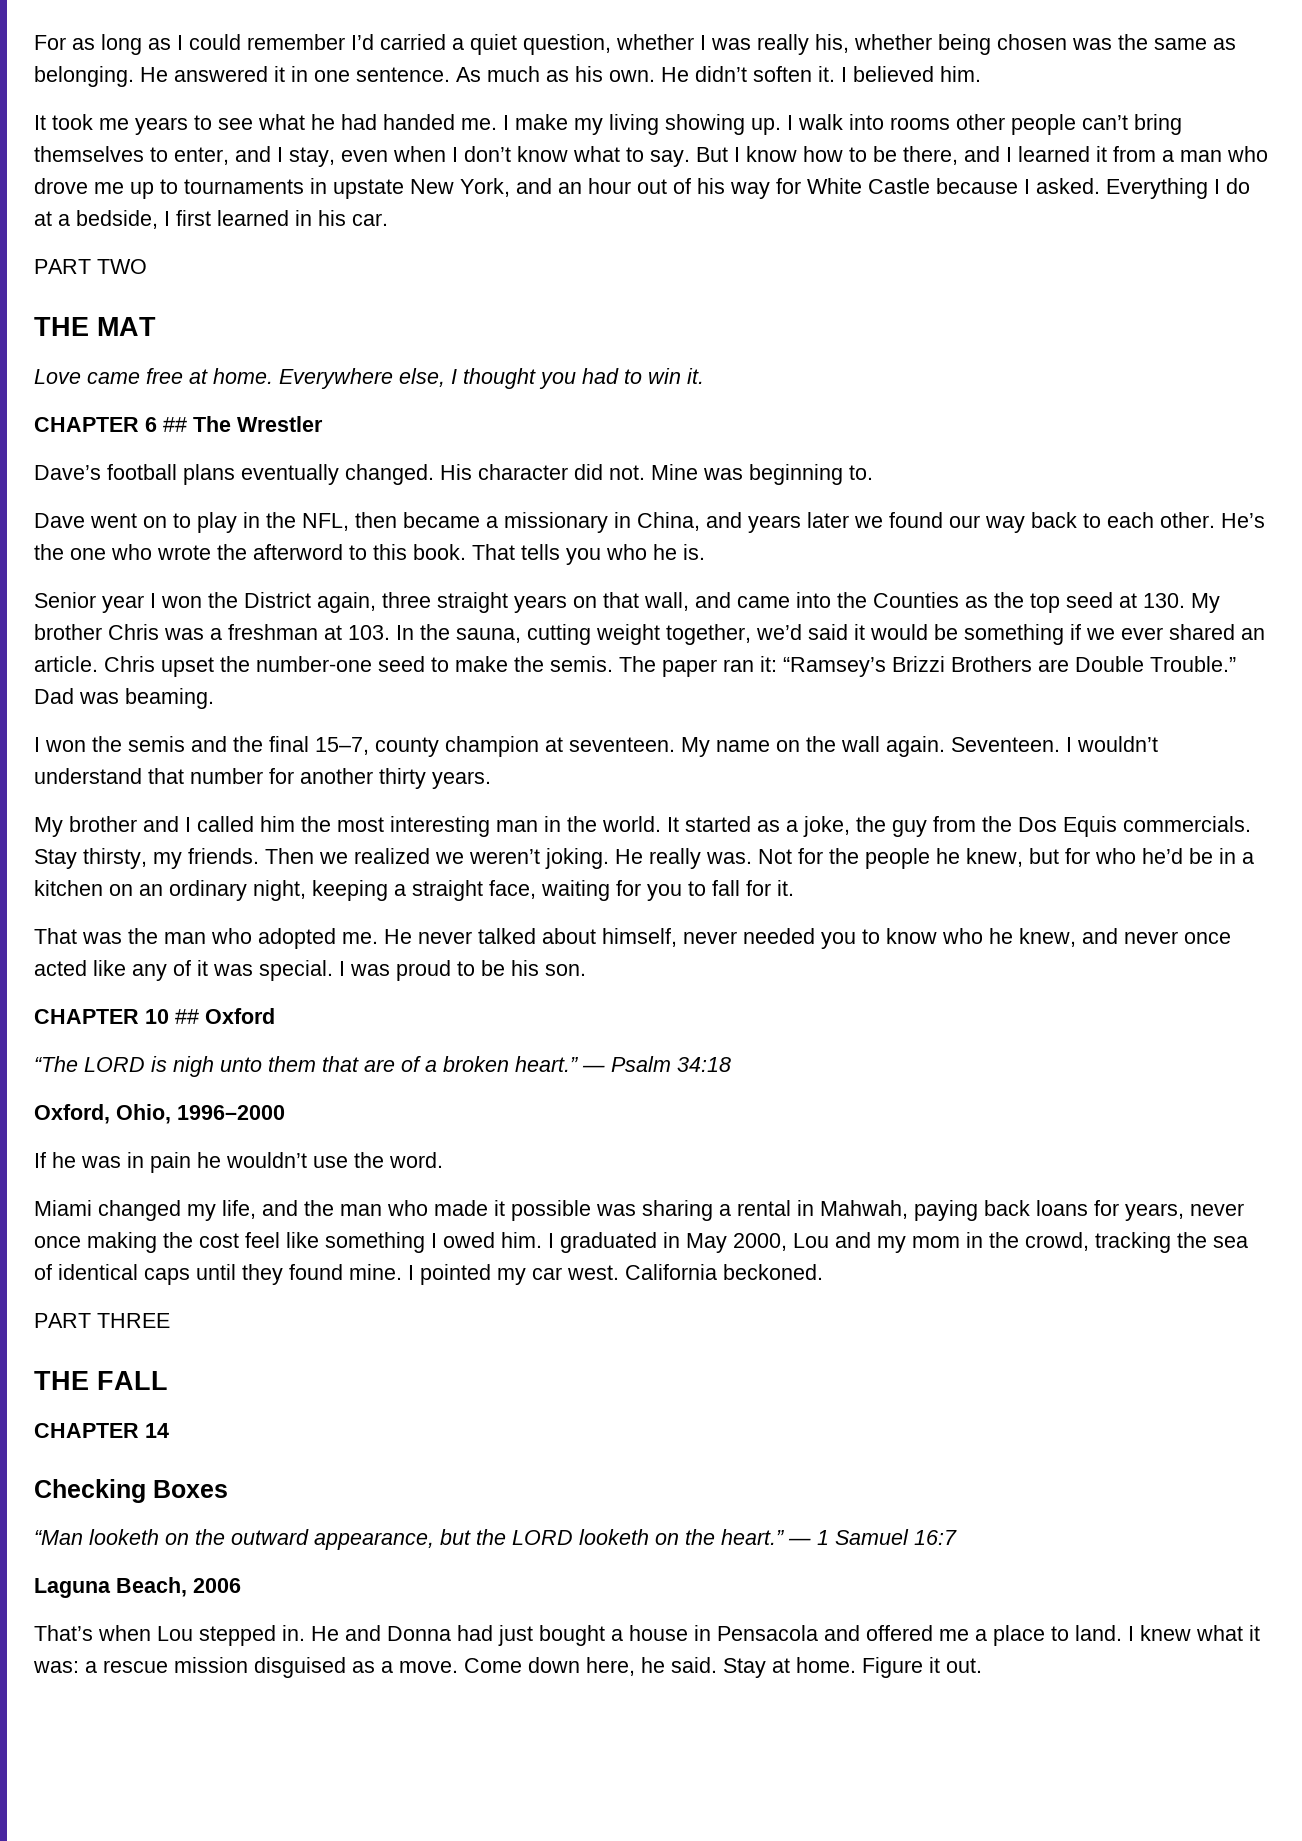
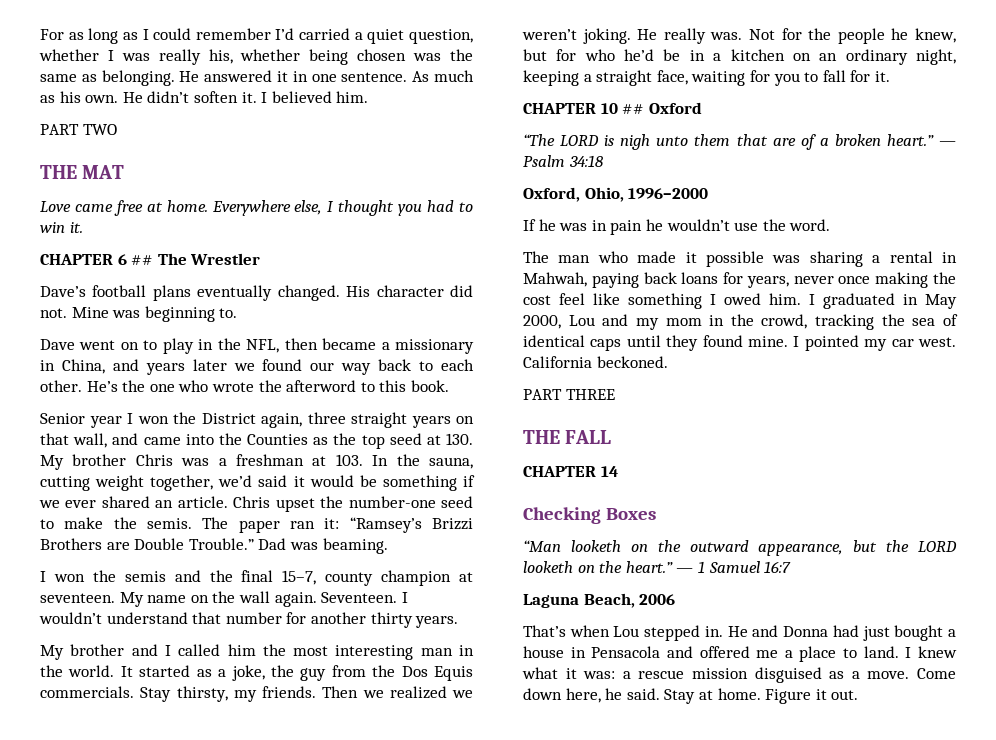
- It took me years to see what he had handed me. I make my living showing up. I walk into rooms other people can’t bring themselves to enter, and I stay, even when I don’t know what to say. But I know how to be there, and I learned it from a man who drove me up to tournaments in upstate New York, and an hour out of his way for White Castle because I asked. Everything I do at a bedside, I first learned in his car.
- That tells you who he is.
- That was the man who adopted me. He never talked about himself, never needed you to know who he knew, and never once acted like any of it was special. I was proud to be his son.
- Miami changed my life, and the man who made it possible was sharing a rental in Mahwah, paying back loans for years, never once making the cost feel like something I owed him.
+ The man who made it possible was sharing a rental in Mahwah, paying back loans for years, never once making the cost feel like something I owed him.

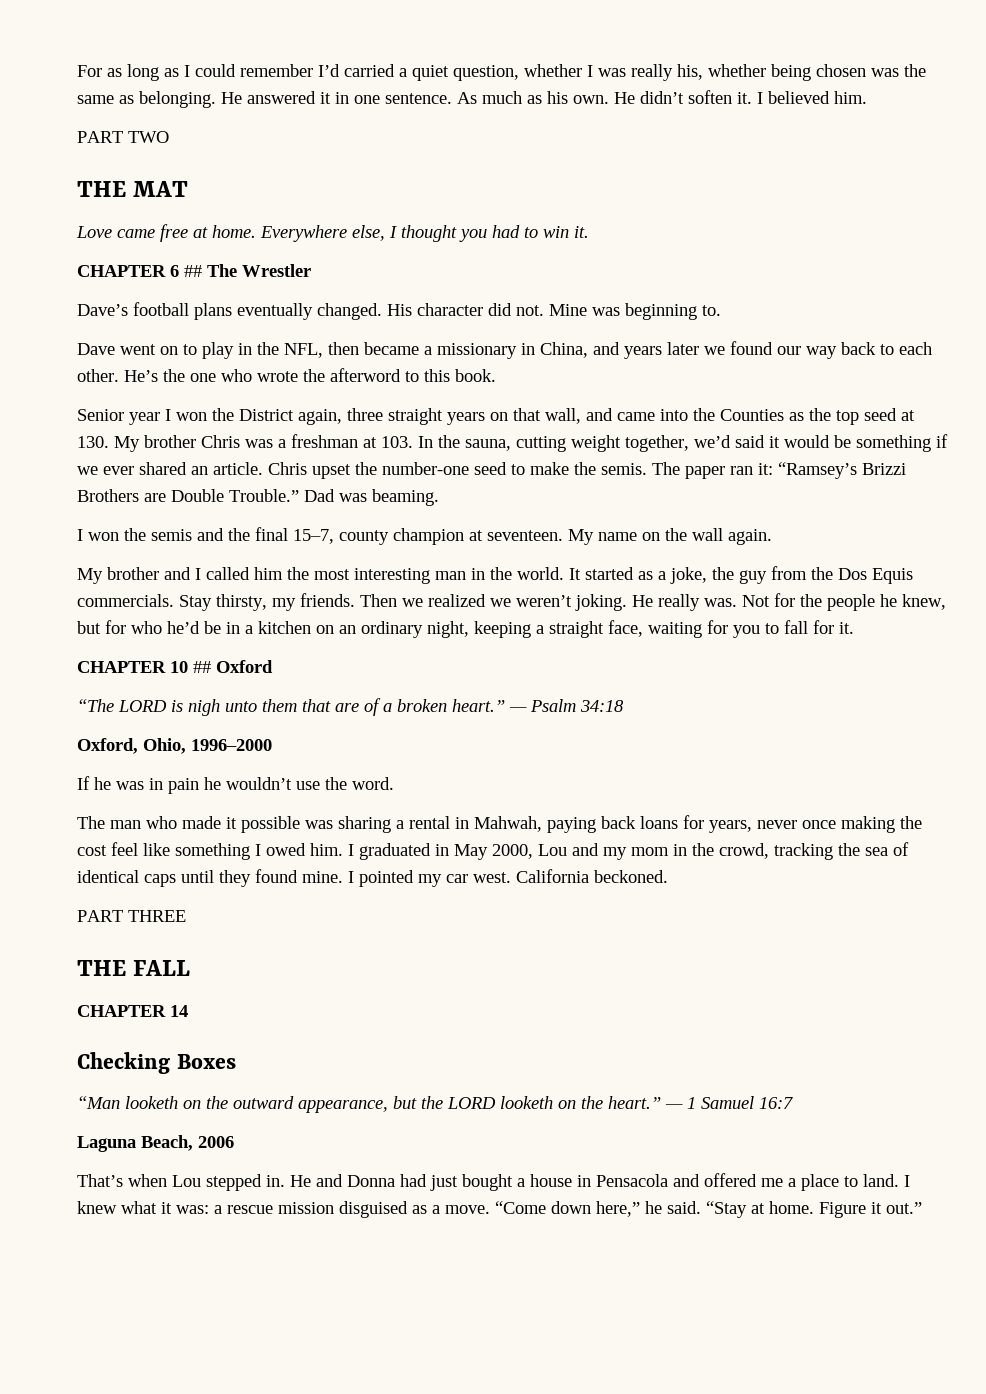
- Seventeen. I wouldn’t understand that number for another thirty years.
- Come down here, he said.
+ “Come down here,” he said.
- Stay at home.
+ “Stay at home.
- Figure it out.
+ Figure it out.”

